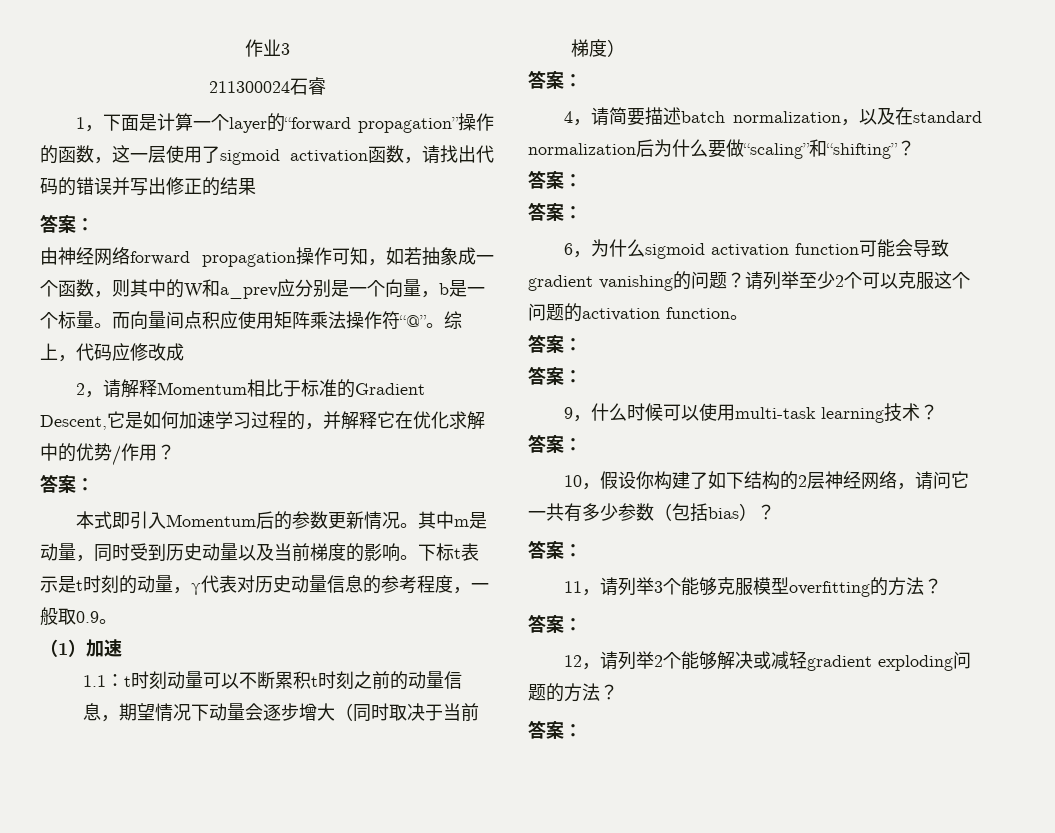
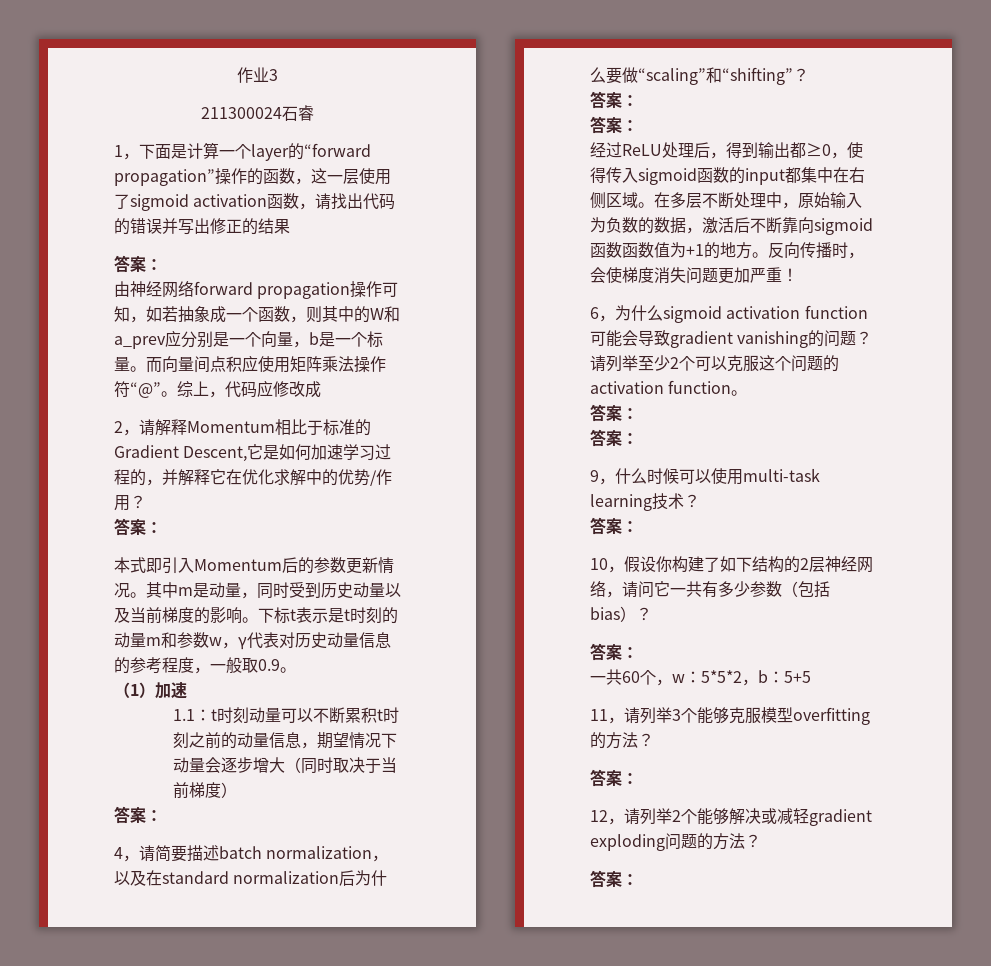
- 下标t表示是t时刻的动量，γ代表对历史动量信息的参考程度，一般取0.9。
+ 下标t表示是t时刻的动量m和参数w，γ代表对历史动量信息的参考程度，一般取0.9。
+ 经过ReLU处理后，得到输出都≥0，使得传入sigmoid函数的input都集中在右侧区域。在多层不断处理中，原始输入为负数的数据，激活后不断靠向sigmoid函数函数值为+1的地方。反向传播时，会使梯度消失问题更加严重！
+ 一共60个，w：5*5*2，b：5+5

